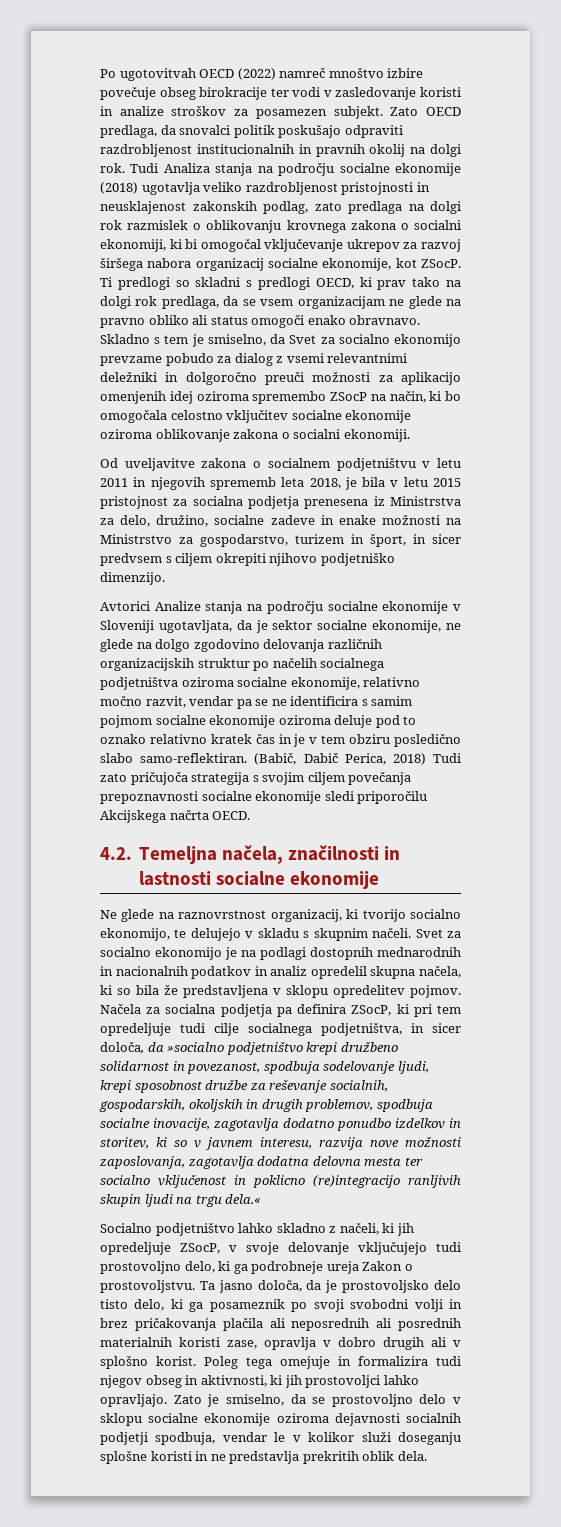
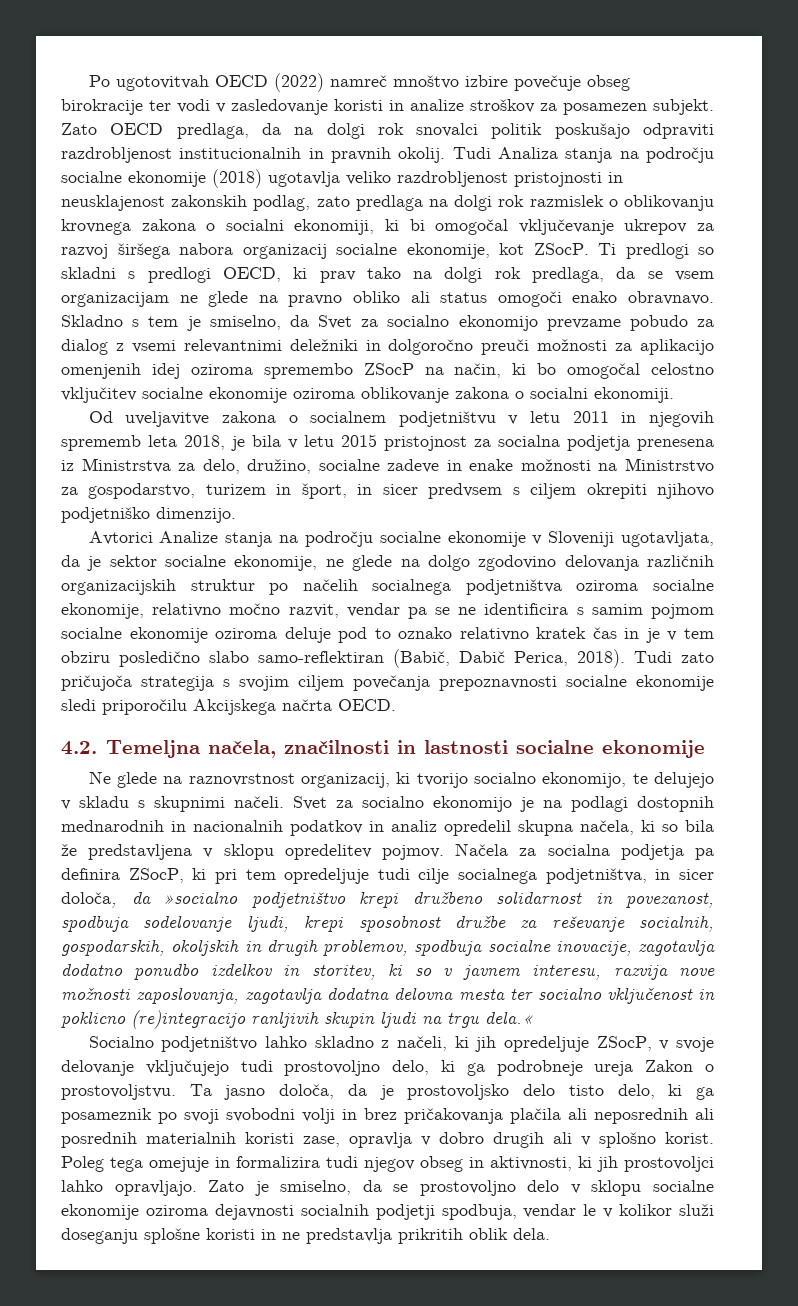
- Zato OECD predlaga, da snovalci politik poskušajo odpraviti razdrobljenost institucionalnih in pravnih okolij na dolgi rok.
+ Zato OECD predlaga, da na dolgi rok snovalci politik poskušajo odpraviti razdrobljenost institucionalnih in pravnih okolij.
- Skladno s tem je smiselno, da Svet za socialno ekonomijo prevzame pobudo za dialog z vsemi relevantnimi deležniki in dolgoročno preuči možnosti za aplikacijo omenjenih idej oziroma spremembo ZSocP na način, ki bo omogočala celostno vključitev socialne ekonomije oziroma oblikovanje zakona o socialni ekonomiji.
+ Skladno s tem je smiselno, da Svet za socialno ekonomijo prevzame pobudo za dialog z vsemi relevantnimi deležniki in dolgoročno preuči možnosti za aplikacijo omenjenih idej oziroma spremembo ZSocP na način, ki bo omogočal celostno vključitev socialne ekonomije oziroma oblikovanje zakona o socialni ekonomiji.
- Avtorici Analize stanja na področju socialne ekonomije v Sloveniji ugotavljata, da je sektor socialne ekonomije, ne glede na dolgo zgodovino delovanja različnih organizacijskih struktur po načelih socialnega podjetništva oziroma socialne ekonomije, relativno močno razvit, vendar pa se ne identificira s samim pojmom socialne ekonomije oziroma deluje pod to oznako relativno kratek čas in je v tem obziru posledično slabo samo-reflektiran. (Babič, Dabič Perica, 2018) Tudi zato pričujoča strategija s svojim ciljem povečanja prepoznavnosti socialne ekonomije sledi priporočilu Akcijskega načrta OECD.
+ Avtorici Analize stanja na področju socialne ekonomije v Sloveniji ugotavljata, da je sektor socialne ekonomije, ne glede na dolgo zgodovino delovanja različnih organizacijskih struktur po načelih socialnega podjetništva oziroma socialne ekonomije, relativno močno razvit, vendar pa se ne identificira s samim pojmom socialne ekonomije oziroma deluje pod to oznako relativno kratek čas in je v tem obziru posledično slabo samo-reflektiran (Babič, Dabič Perica, 2018). Tudi zato pričujoča strategija s svojim ciljem povečanja prepoznavnosti socialne ekonomije sledi priporočilu Akcijskega načrta OECD.
- Ne glede na raznovrstnost organizacij, ki tvorijo socialno ekonomijo, te delujejo v skladu s skupnim načeli.
+ Ne glede na raznovrstnost organizacij, ki tvorijo socialno ekonomijo, te delujejo v skladu s skupnimi načeli.
- Zato je smiselno, da se prostovoljno delo v sklopu socialne ekonomije oziroma dejavnosti socialnih podjetji spodbuja, vendar le v kolikor služi doseganju splošne koristi in ne predstavlja prekritih oblik dela.
+ Zato je smiselno, da se prostovoljno delo v sklopu socialne ekonomije oziroma dejavnosti socialnih podjetji spodbuja, vendar le v kolikor služi doseganju splošne koristi in ne predstavlja prikritih oblik dela.

